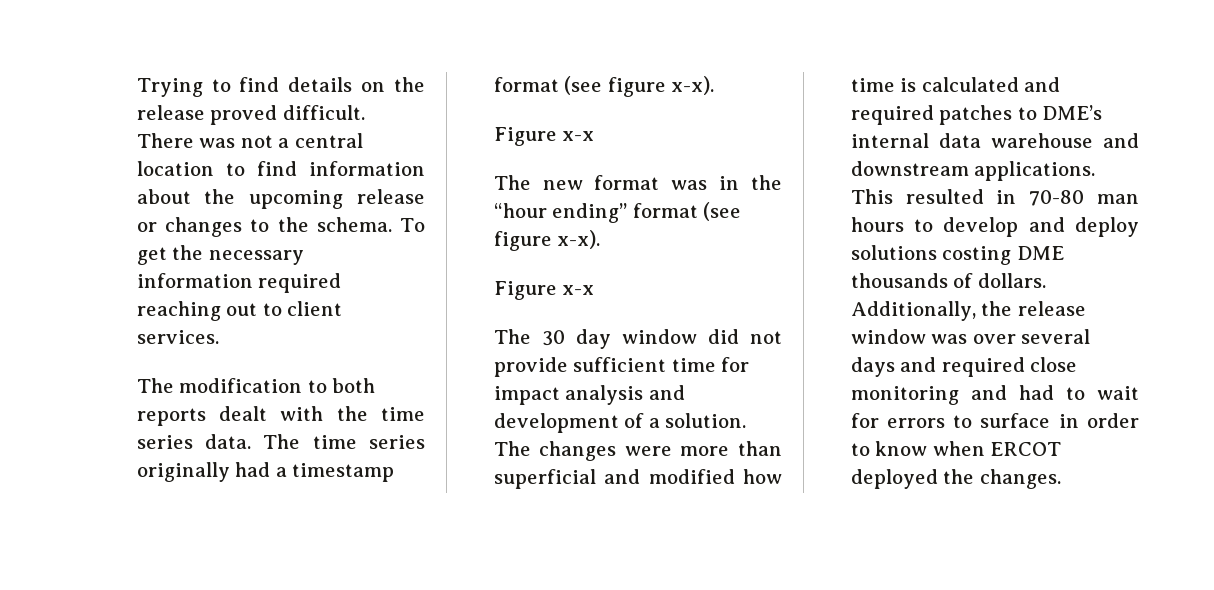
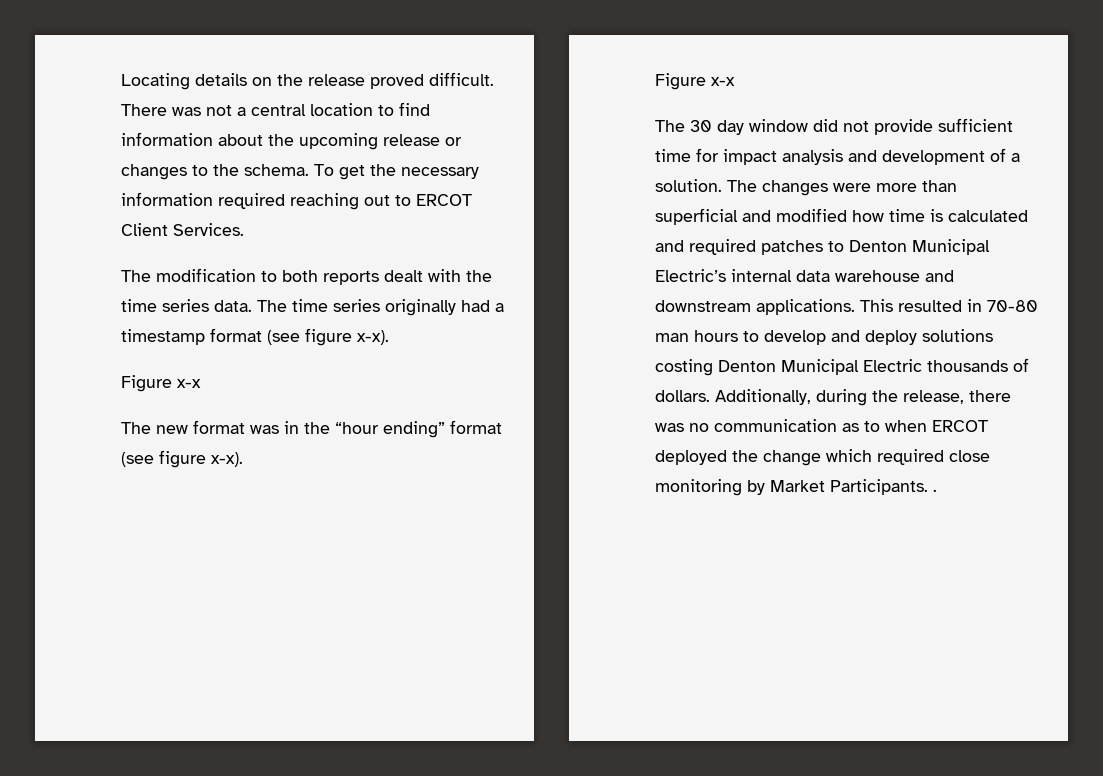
- Trying to find details on the release proved difficult.
+ Locating details on the release proved difficult.
- To get the necessary information required reaching out to client services.
+ To get the necessary information required reaching out to ERCOT Client Services.
- The changes were more than superficial and modified how time is calculated and required patches to DME’s internal data warehouse and downstream applications.
+ The changes were more than superficial and modified how time is calculated and required patches to Denton Municipal Electric’s internal data warehouse and downstream applications.
- This resulted in 70-80 man hours to develop and deploy solutions costing DME thousands of dollars.
+ This resulted in 70-80 man hours to develop and deploy solutions costing Denton Municipal Electric thousands of dollars.
- Additionally, the release window was over several days and required close monitoring and had to wait for errors to surface in order to know when ERCOT deployed the changes.
+ Additionally, during the release, there was no communication as to when ERCOT deployed the change which required close monitoring by Market Participants. .

